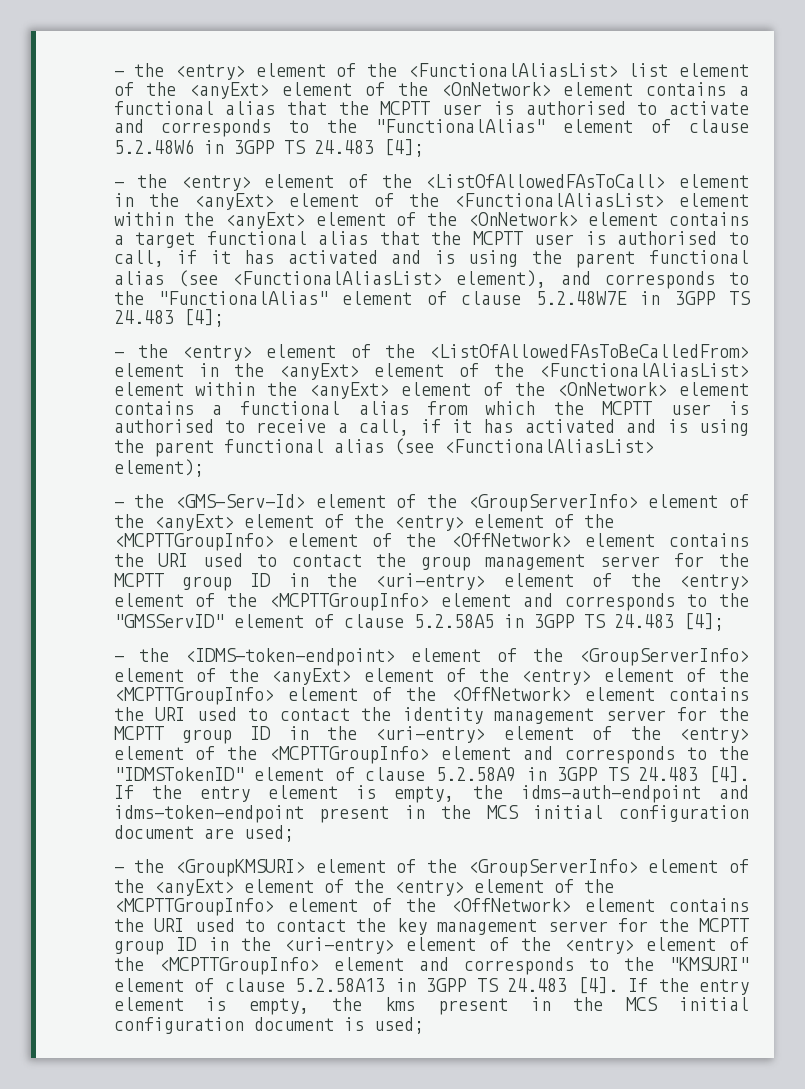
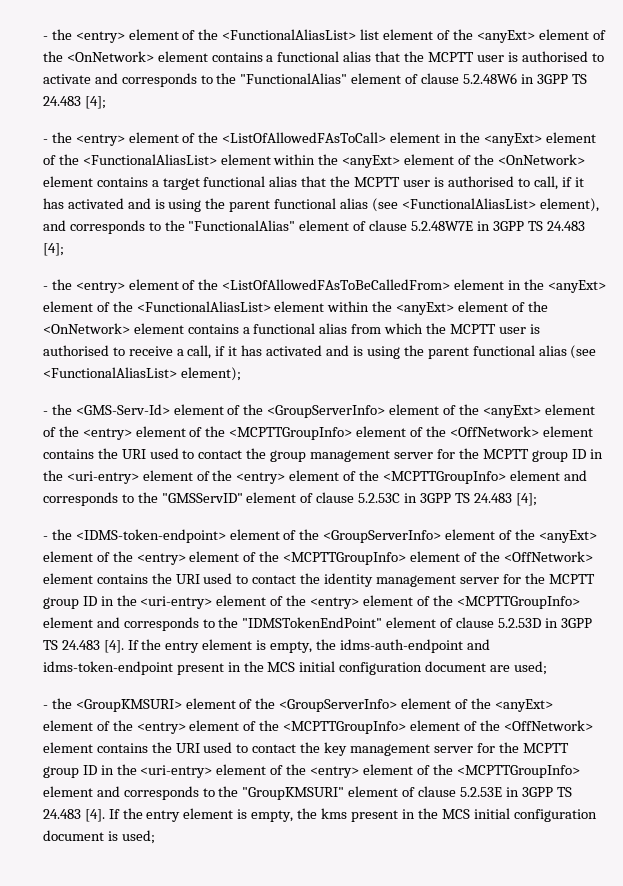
- - the <GMS-Serv-Id> element of the <GroupServerInfo> element of the <anyExt> element of the <entry> element of the <MCPTTGroupInfo> element of the <OffNetwork> element contains the URI used to contact the group management server for the MCPTT group ID in the <uri-entry> element of the <entry> element of the <MCPTTGroupInfo> element and corresponds to the "GMSServID" element of clause 5.2.58A5 in 3GPP TS 24.483 [4];
+ - the <GMS-Serv-Id> element of the <GroupServerInfo> element of the <anyExt> element of the <entry> element of the <MCPTTGroupInfo> element of the <OffNetwork> element contains the URI used to contact the group management server for the MCPTT group ID in the <uri-entry> element of the <entry> element of the <MCPTTGroupInfo> element and corresponds to the "GMSServID" element of clause 5.2.53C in 3GPP TS 24.483 [4];
- - the <IDMS-token-endpoint> element of the <GroupServerInfo> element of the <anyExt> element of the <entry> element of the <MCPTTGroupInfo> element of the <OffNetwork> element contains the URI used to contact the identity management server for the MCPTT group ID in the <uri-entry> element of the <entry> element of the <MCPTTGroupInfo> element and corresponds to the "IDMSTokenID" element of clause 5.2.58A9 in 3GPP TS 24.483 [4].
+ - the <IDMS-token-endpoint> element of the <GroupServerInfo> element of the <anyExt> element of the <entry> element of the <MCPTTGroupInfo> element of the <OffNetwork> element contains the URI used to contact the identity management server for the MCPTT group ID in the <uri-entry> element of the <entry> element of the <MCPTTGroupInfo> element and corresponds to the "IDMSTokenEndPoint" element of clause 5.2.53D in 3GPP TS 24.483 [4].
- - the <GroupKMSURI> element of the <GroupServerInfo> element of the <anyExt> element of the <entry> element of the <MCPTTGroupInfo> element of the <OffNetwork> element contains the URI used to contact the key management server for the MCPTT group ID in the <uri-entry> element of the <entry> element of the <MCPTTGroupInfo> element and corresponds to the "KMSURI" element of clause 5.2.58A13 in 3GPP TS 24.483 [4].
+ - the <GroupKMSURI> element of the <GroupServerInfo> element of the <anyExt> element of the <entry> element of the <MCPTTGroupInfo> element of the <OffNetwork> element contains the URI used to contact the key management server for the MCPTT group ID in the <uri-entry> element of the <entry> element of the <MCPTTGroupInfo> element and corresponds to the "GroupKMSURI" element of clause 5.2.53E in 3GPP TS 24.483 [4].

